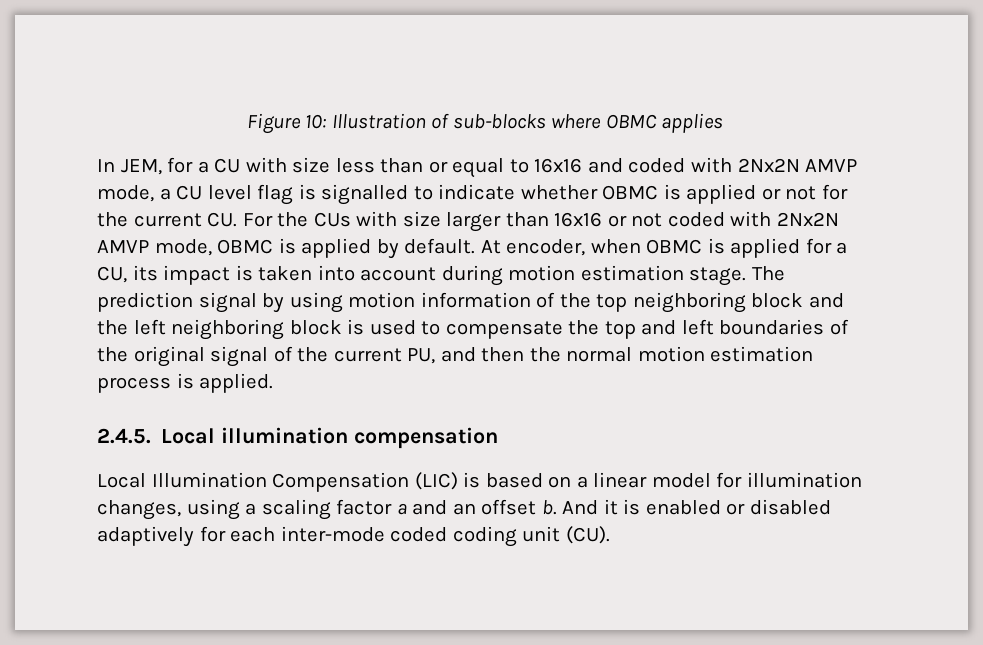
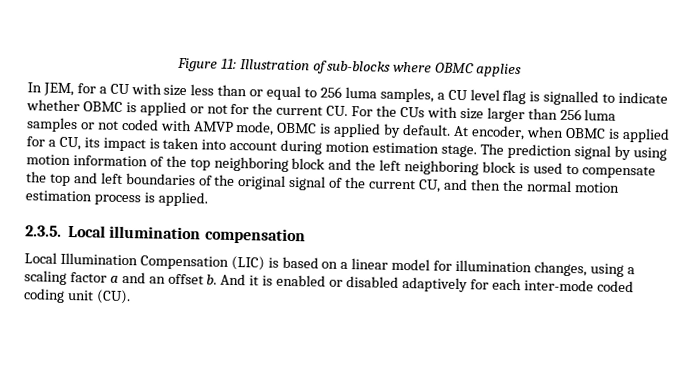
- Figure 10: Illustration of sub-blocks where OBMC applies
+ Figure 11: Illustration of sub-blocks where OBMC applies
- In JEM, for a CU with size less than or equal to 16x16 and coded with 2Nx2N AMVP mode, a CU level flag is signalled to indicate whether OBMC is applied or not for the current CU. For the CUs with size larger than 16x16 or not coded with 2Nx2N AMVP mode, OBMC is applied by default.
+ In JEM, for a CU with size less than or equal to 256 luma samples, a CU level flag is signalled to indicate whether OBMC is applied or not for the current CU. For the CUs with size larger than 256 luma samples or not coded with AMVP mode, OBMC is applied by default.
- The prediction signal by using motion information of the top neighboring block and the left neighboring block is used to compensate the top and left boundaries of the original signal of the current PU, and then the normal motion estimation process is applied.
+ The prediction signal by using motion information of the top neighboring block and the left neighboring block is used to compensate the top and left boundaries of the original signal of the current CU, and then the normal motion estimation process is applied.
- 2.4.5. Local illumination compensation
+ 2.3.5. Local illumination compensation

